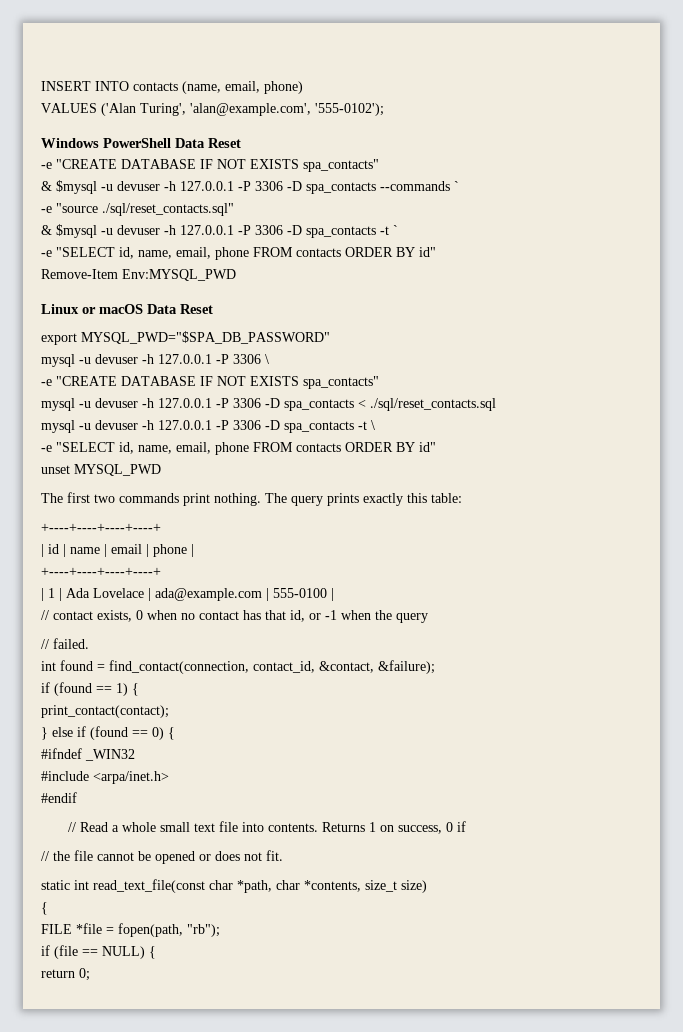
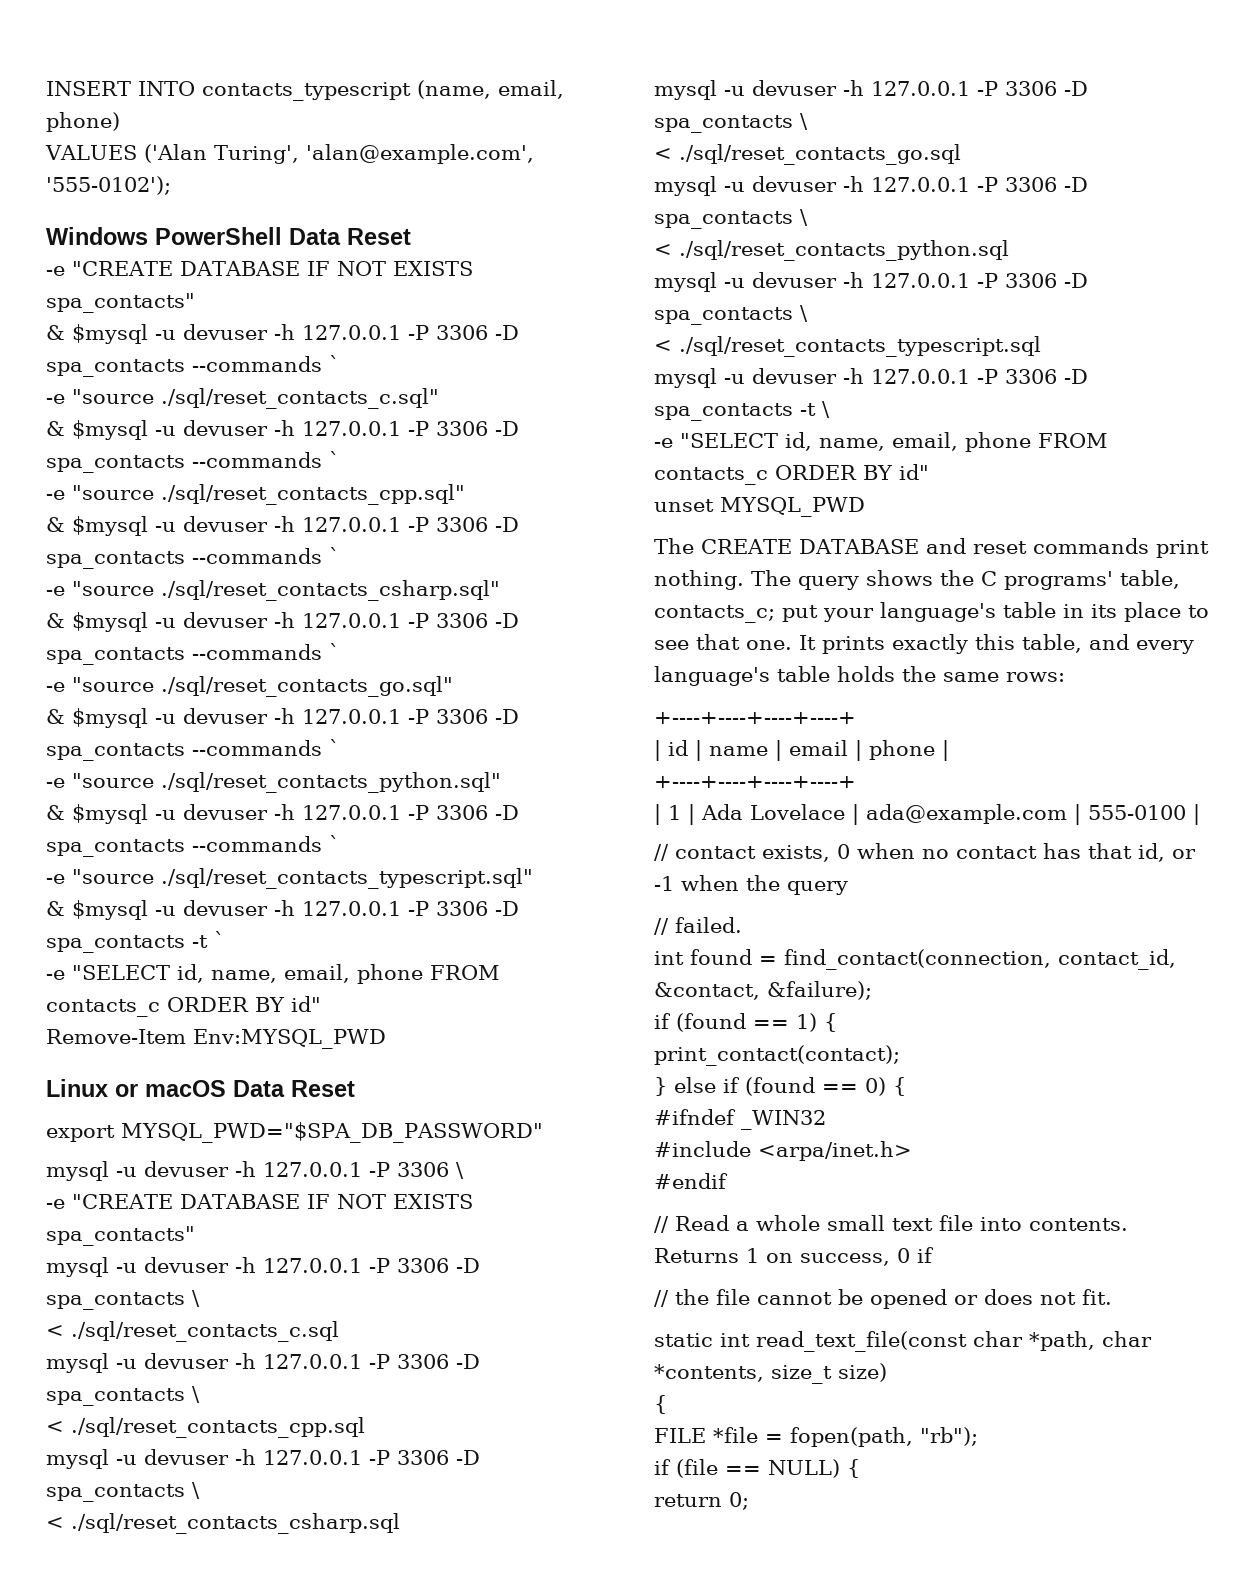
- INSERT INTO contacts (name, email, phone)
+ INSERT INTO contacts_typescript (name, email, phone)
- -e "source ./sql/reset_contacts.sql"
+ -e "source ./sql/reset_contacts_c.sql"
+ & $mysql -u devuser -h 127.0.0.1 -P 3306 -D spa_contacts --commands `
+ -e "source ./sql/reset_contacts_cpp.sql"
+ & $mysql -u devuser -h 127.0.0.1 -P 3306 -D spa_contacts --commands `
+ -e "source ./sql/reset_contacts_csharp.sql"
+ & $mysql -u devuser -h 127.0.0.1 -P 3306 -D spa_contacts --commands `
+ -e "source ./sql/reset_contacts_go.sql"
+ & $mysql -u devuser -h 127.0.0.1 -P 3306 -D spa_contacts --commands `
+ -e "source ./sql/reset_contacts_python.sql"
+ & $mysql -u devuser -h 127.0.0.1 -P 3306 -D spa_contacts --commands `
+ -e "source ./sql/reset_contacts_typescript.sql"
  & $mysql -u devuser -h 127.0.0.1 -P 3306 -D spa_contacts -t `
- -e "SELECT id, name, email, phone FROM contacts ORDER BY id"
+ -e "SELECT id, name, email, phone FROM contacts_c ORDER BY id"
  mysql -u devuser -h 127.0.0.1 -P 3306 \
  -e "CREATE DATABASE IF NOT EXISTS spa_contacts"
- mysql -u devuser -h 127.0.0.1 -P 3306 -D spa_contacts < ./sql/reset_contacts.sql
+ mysql -u devuser -h 127.0.0.1 -P 3306 -D spa_contacts \
+ < ./sql/reset_contacts_c.sql
+ mysql -u devuser -h 127.0.0.1 -P 3306 -D spa_contacts \
+ < ./sql/reset_contacts_cpp.sql
+ mysql -u devuser -h 127.0.0.1 -P 3306 -D spa_contacts \
+ < ./sql/reset_contacts_csharp.sql
+ mysql -u devuser -h 127.0.0.1 -P 3306 -D spa_contacts \
+ < ./sql/reset_contacts_go.sql
+ mysql -u devuser -h 127.0.0.1 -P 3306 -D spa_contacts \
+ < ./sql/reset_contacts_python.sql
+ mysql -u devuser -h 127.0.0.1 -P 3306 -D spa_contacts \
+ < ./sql/reset_contacts_typescript.sql
  mysql -u devuser -h 127.0.0.1 -P 3306 -D spa_contacts -t \
- -e "SELECT id, name, email, phone FROM contacts ORDER BY id"
+ -e "SELECT id, name, email, phone FROM contacts_c ORDER BY id"
- The first two commands print nothing.
+ The CREATE DATABASE and reset commands print nothing.
- The query prints exactly this table:
+ The query shows the C programs' table, contacts_c; put your language's table in its place to see that one. It prints exactly this table, and every language's table holds the same rows:

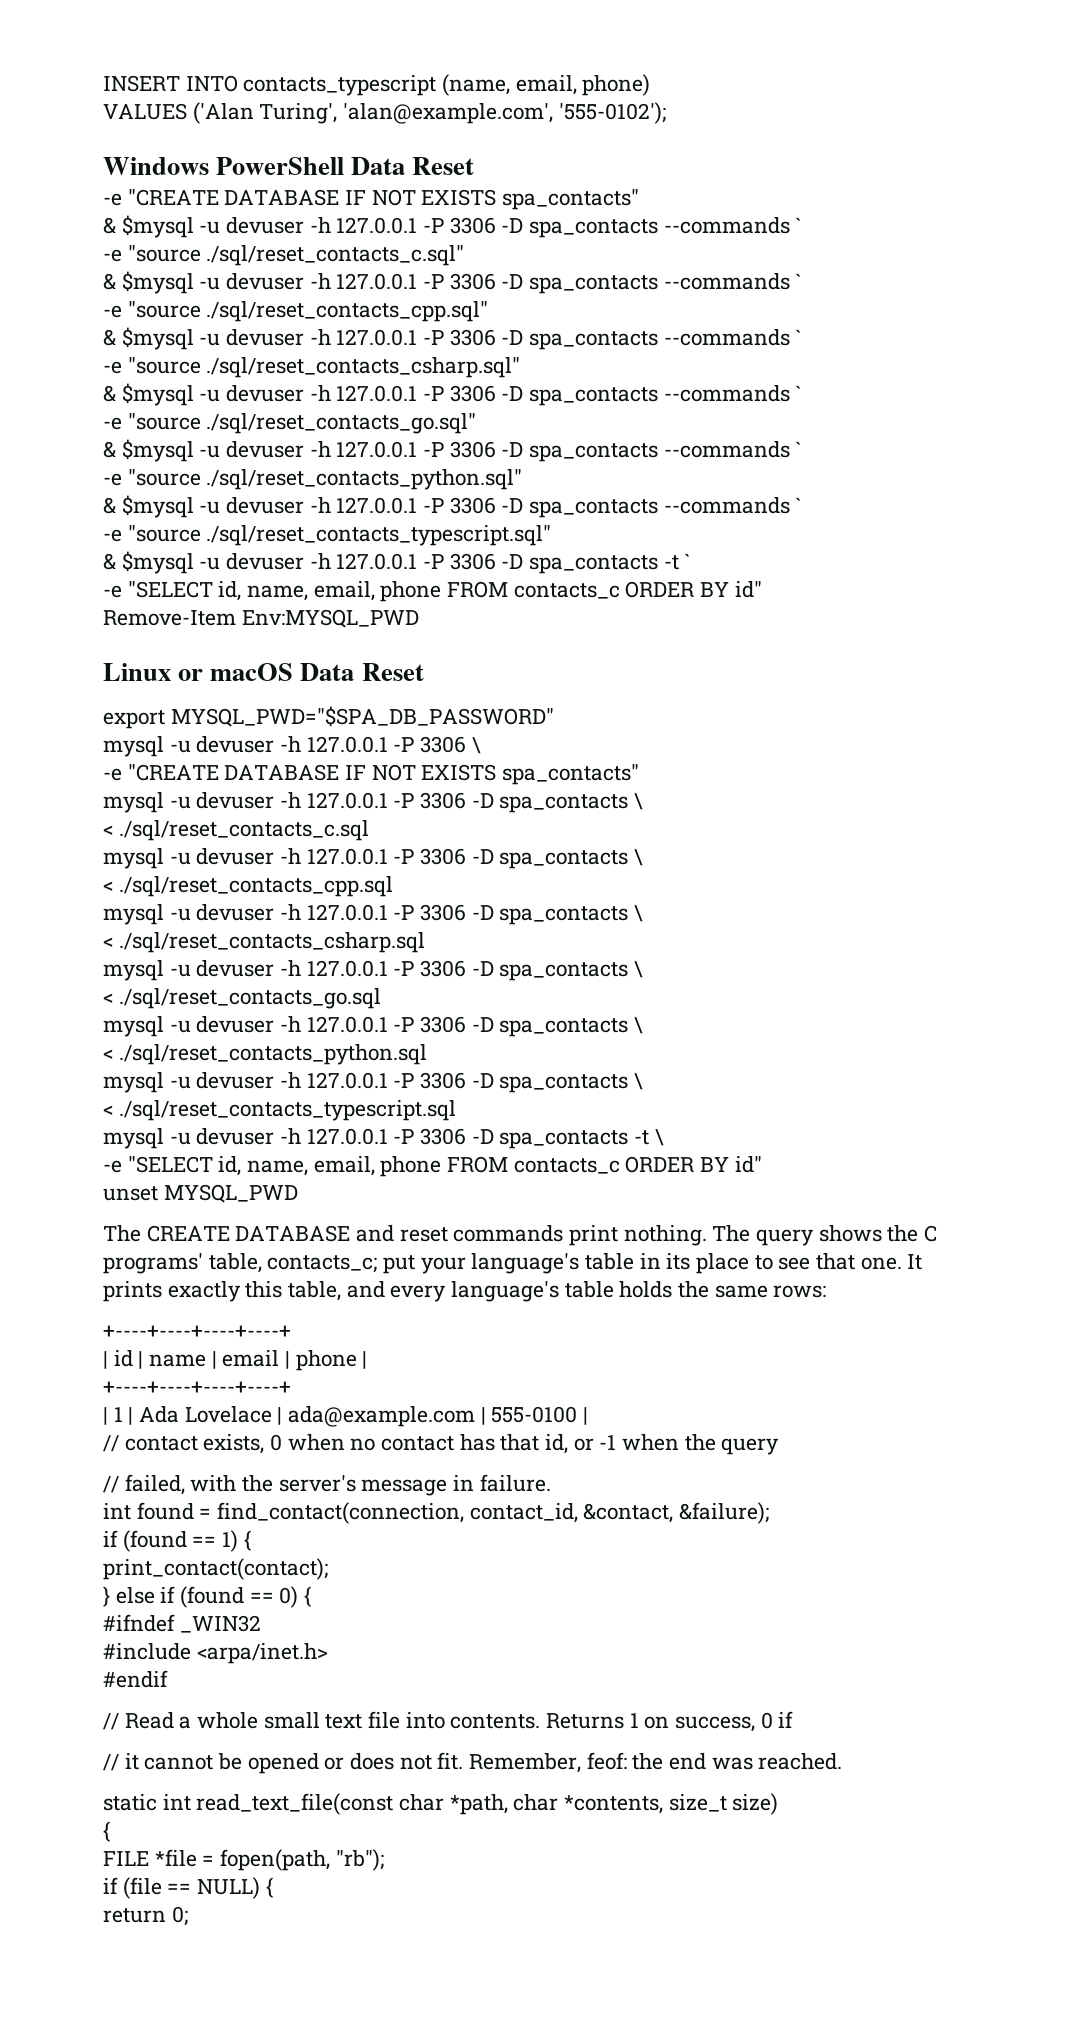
- // failed.
+ // failed, with the server's message in failure.
- // the file cannot be opened or does not fit.
+ // it cannot be opened or does not fit. Remember, feof: the end was reached.

